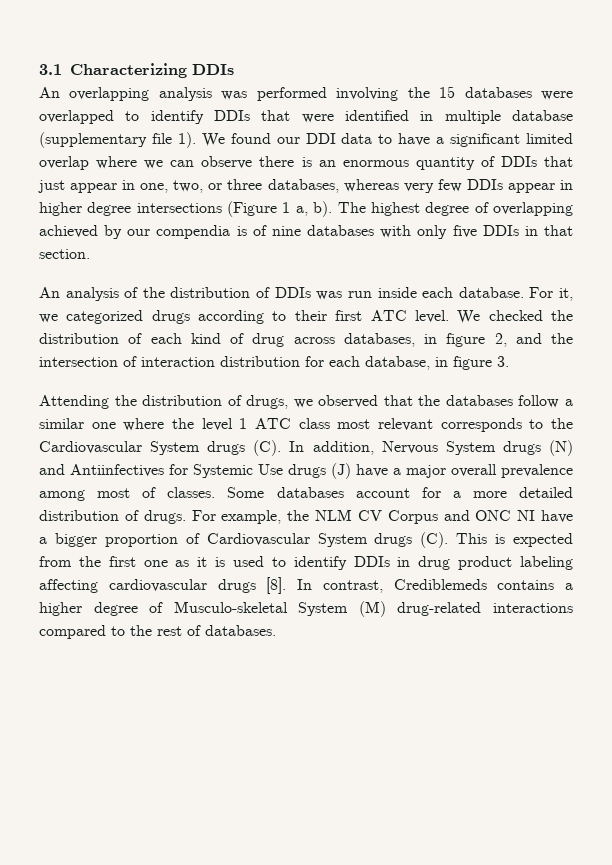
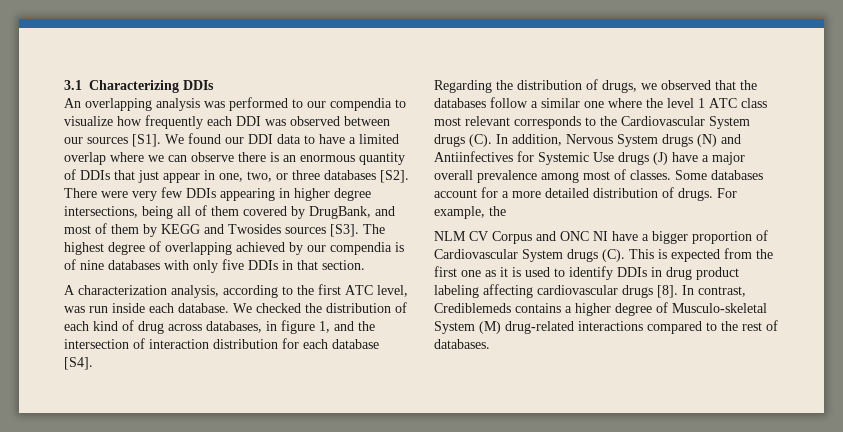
- An overlapping analysis was performed involving the 15 databases were overlapped to identify DDIs that were identified in multiple database (supplementary file 1). We found our DDI data to have a significant limited overlap where we can observe there is an enormous quantity of DDIs that just appear in one, two, or three databases, whereas very few DDIs appear in higher degree intersections (Figure 1 a, b). The highest degree of overlapping achieved by our compendia is of nine databases with only five DDIs in that section.
+ An overlapping analysis was performed to our compendia to visualize how frequently each DDI was observed between our sources [S1]. We found our DDI data to have a limited overlap where we can observe there is an enormous quantity of DDIs that just appear in one, two, or three databases [S2]. There were very few DDIs appearing in higher degree intersections, being all of them covered by DrugBank, and most of them by KEGG and Twosides sources [S3]. The highest degree of overlapping achieved by our compendia is of nine databases with only five DDIs in that section.
- An analysis of the distribution of DDIs was run inside each database.
+ A characterization analysis, according to the first ATC level, was run inside each database.
- For it, we categorized drugs according to their first ATC level.
- We checked the distribution of each kind of drug across databases, in figure 2, and the intersection of interaction distribution for each database, in figure 3.
- Attending the distribution of drugs, we observed that the databases follow a similar one where the level 1 ATC class most relevant corresponds to the Cardiovascular System drugs (C). In addition, Nervous System drugs (N) and Antiinfectives for Systemic Use drugs (J) have a major overall prevalence among most of classes.
+ We checked the distribution of each kind of drug across databases, in figure 1, and the intersection of interaction distribution for each database [S4].
+ Regarding the distribution of drugs, we observed that the databases follow a similar one where the level 1 ATC class most relevant corresponds to the Cardiovascular System drugs (C). In addition, Nervous System drugs (N) and Antiinfectives for Systemic Use drugs (J) have a major overall prevalence among most of classes.
- For example, the NLM CV Corpus and ONC NI have a bigger proportion of Cardiovascular System drugs (C). This is expected from the first one as it is used to identify DDIs in drug product labeling affecting cardiovascular drugs [8].
+ For example, the
+ NLM CV Corpus and ONC NI have a bigger proportion of Cardiovascular System drugs (C). This is expected from the first one as it is used to identify DDIs in drug product labeling affecting cardiovascular drugs [8].

